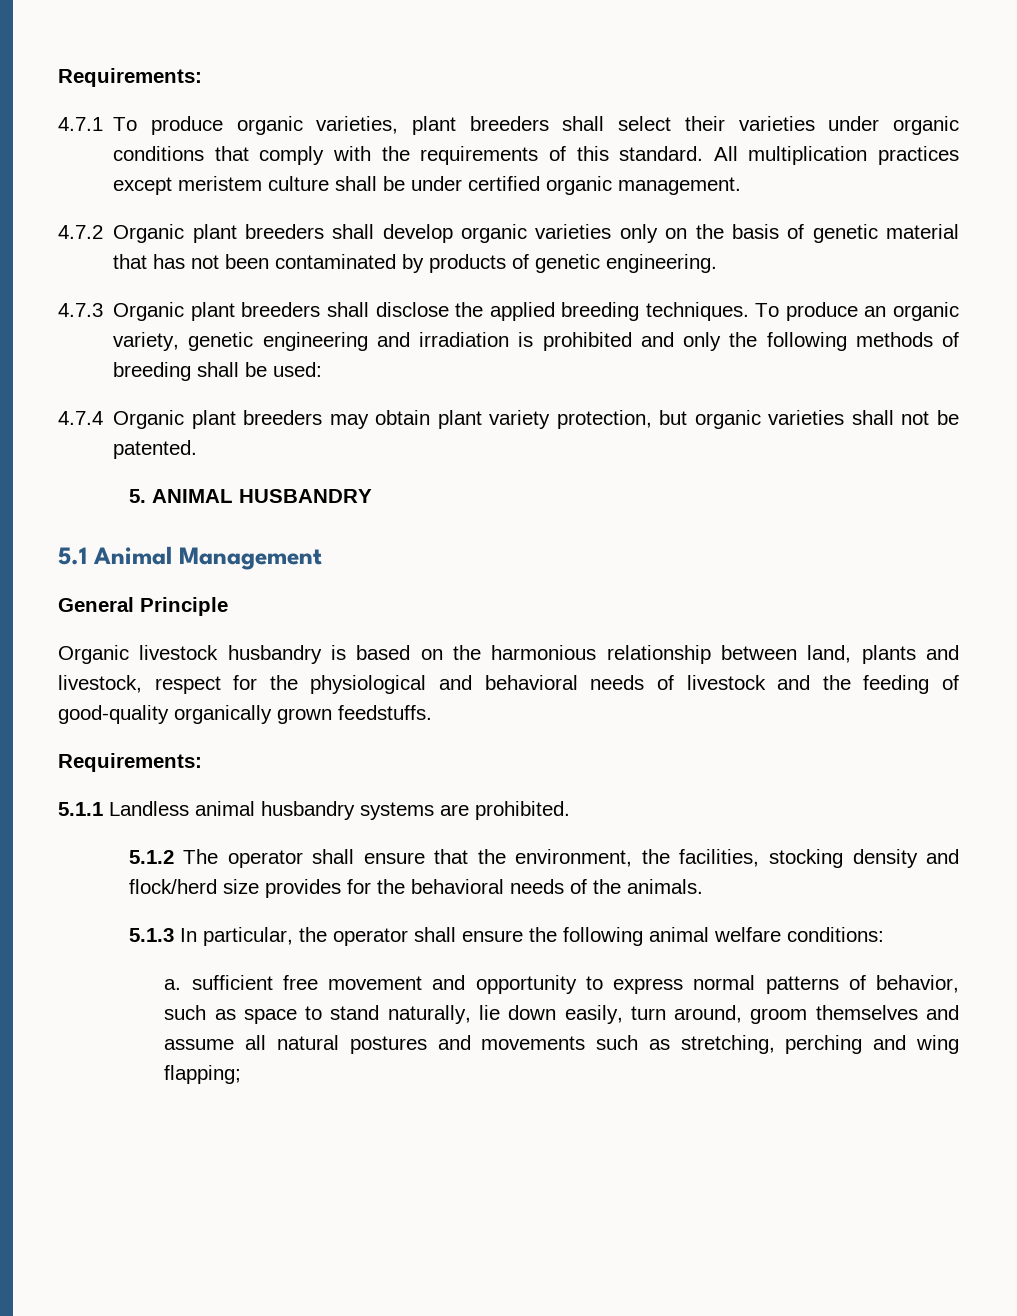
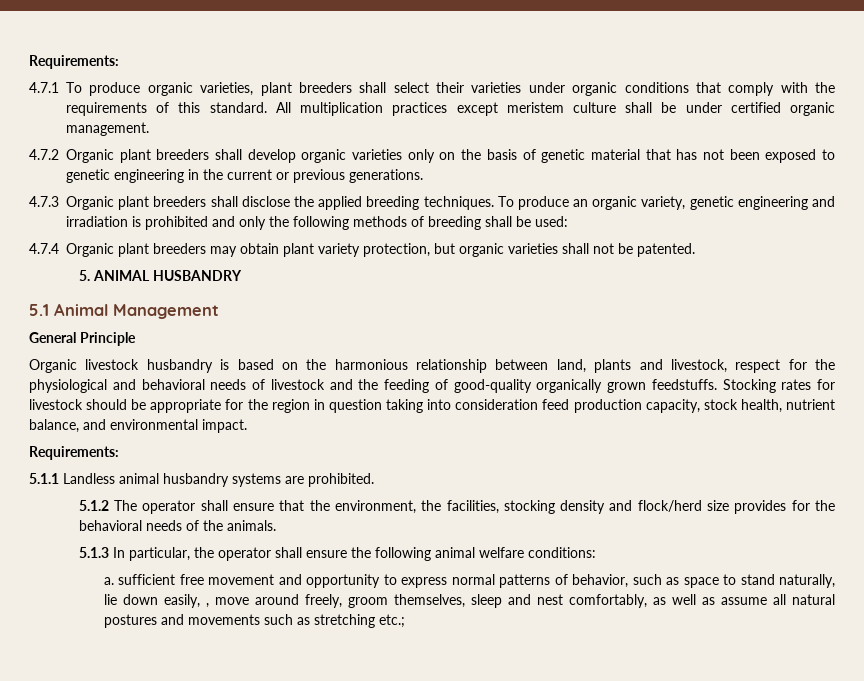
- 4.7.2 Organic plant breeders shall develop organic varieties only on the basis of genetic material that has not been contaminated by products of genetic engineering.
+ 4.7.2 Organic plant breeders shall develop organic varieties only on the basis of genetic material that has not been exposed to genetic engineering in the current or previous generations.
+ Stocking rates for livestock should be appropriate for the region in question taking into consideration feed production capacity, stock health, nutrient balance, and environmental impact.
- a. sufficient free movement and opportunity to express normal patterns of behavior, such as space to stand naturally, lie down easily, turn around, groom themselves and assume all natural postures and movements such as stretching, perching and wing flapping;
+ a. sufficient free movement and opportunity to express normal patterns of behavior, such as space to stand naturally, lie down easily, , move around freely, groom themselves, sleep and nest comfortably, as well as assume all natural postures and movements such as stretching etc.;

